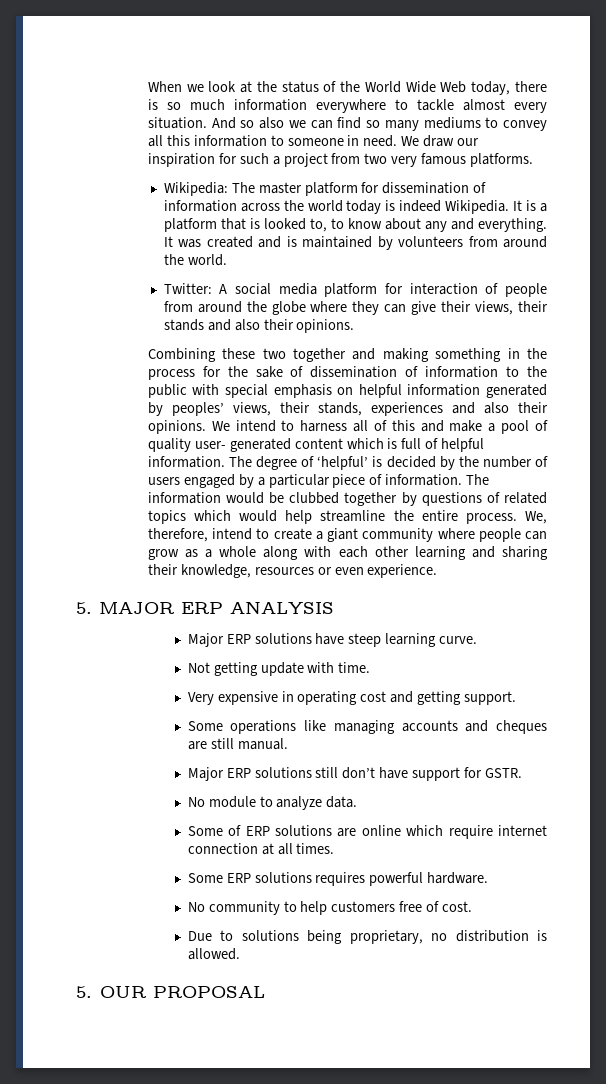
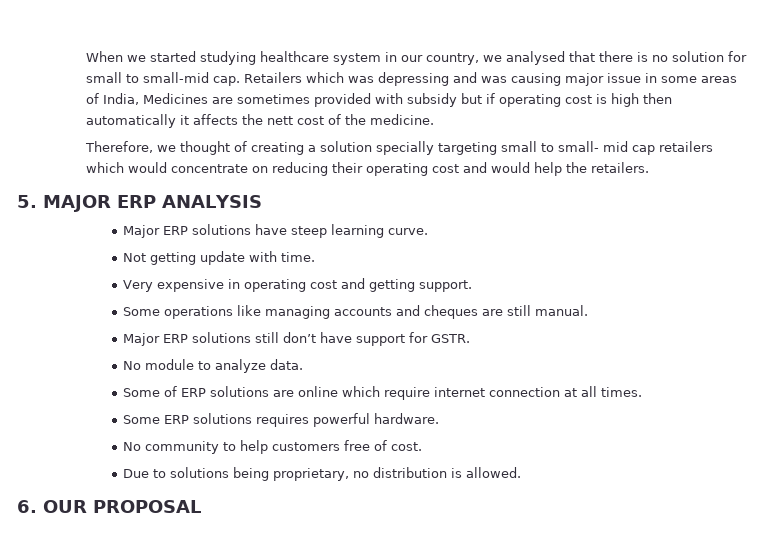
- When we look at the status of the World Wide Web today, there is so much information everywhere to tackle almost every situation. And so also we can find so many mediums to convey all this information to someone in need. We draw our inspiration for such a project from two very famous platforms.
- Wikipedia: The master platform for dissemination of information across the world today is indeed Wikipedia. It is a platform that is looked to, to know about any and everything. It was created and is maintained by volunteers from around the world.
- Twitter: A social media platform for interaction of people from around the globe where they can give their views, their stands and also their opinions.
- Combining these two together and making something in the process for the sake of dissemination of information to the public with special emphasis on helpful information generated by peoples’ views, their stands, experiences and also their opinions. We intend to harness all of this and make a pool of quality user- generated content which is full of helpful information. The degree of ‘helpful’ is decided by the number of users engaged by a particular piece of information. The information would be clubbed together by questions of related topics which would help streamline the entire process. We, therefore, intend to create a giant community where people can grow as a whole along with each other learning and sharing their knowledge, resources or even experience.
+ When we started studying healthcare system in our country, we analysed that there is no solution for small to small-mid cap. Retailers which was depressing and was causing major issue in some areas of India, Medicines are sometimes provided with subsidy but if operating cost is high then automatically it affects the nett cost of the medicine.
+ Therefore, we thought of creating a solution specially targeting small to small- mid cap retailers which would concentrate on reducing their operating cost and would help the retailers.
- 5. OUR PROPOSAL
+ 6. OUR PROPOSAL

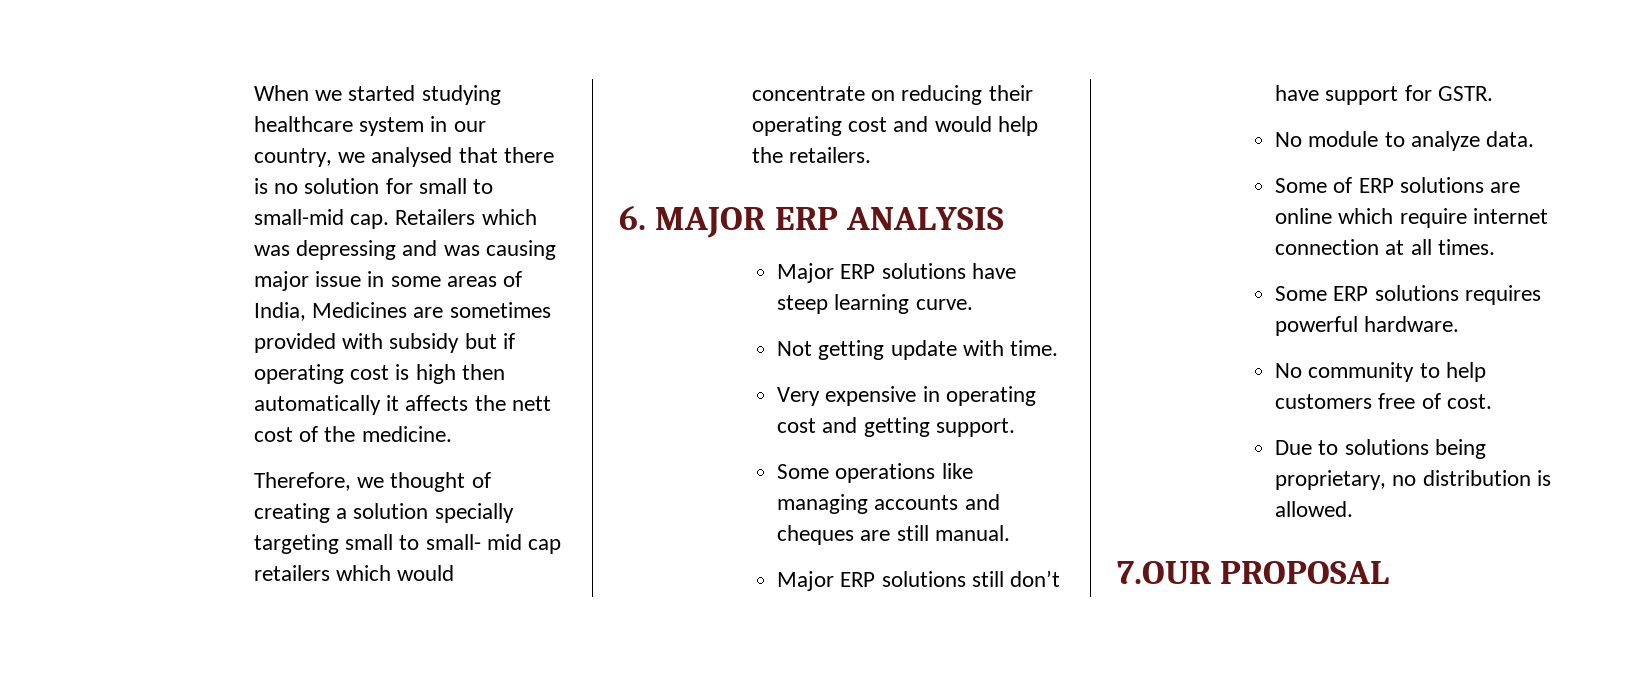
- 5. MAJOR ERP ANALYSIS
+ 6. MAJOR ERP ANALYSIS
- 6. OUR PROPOSAL
+ 7.OUR PROPOSAL

